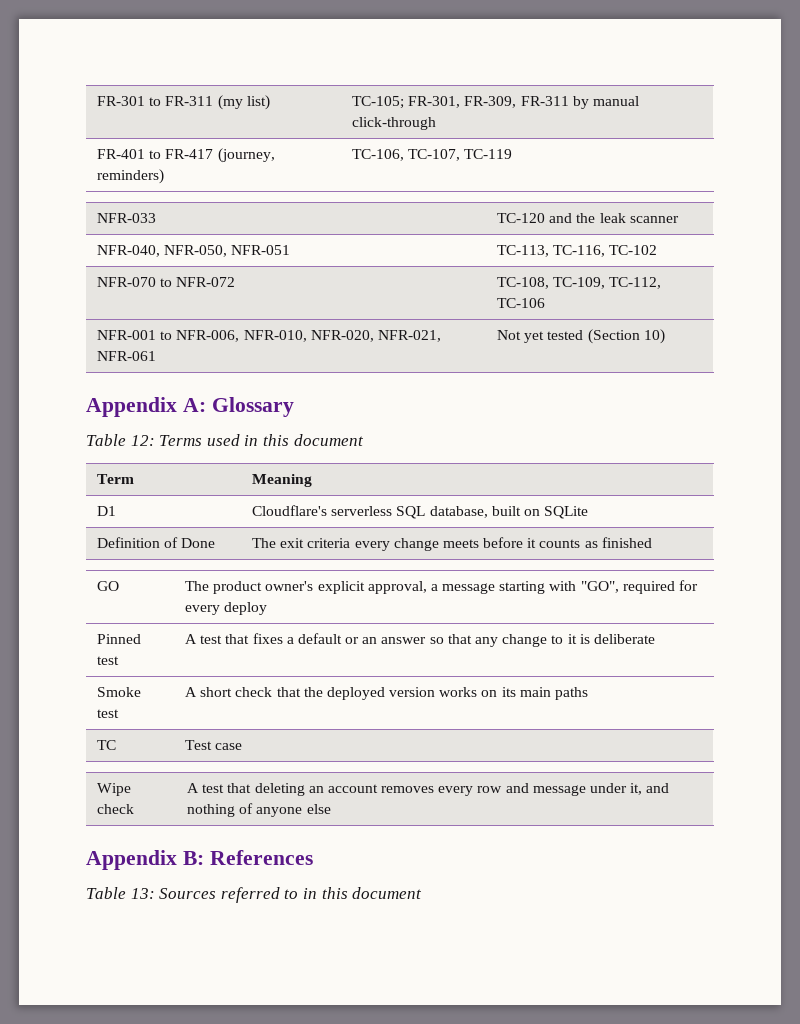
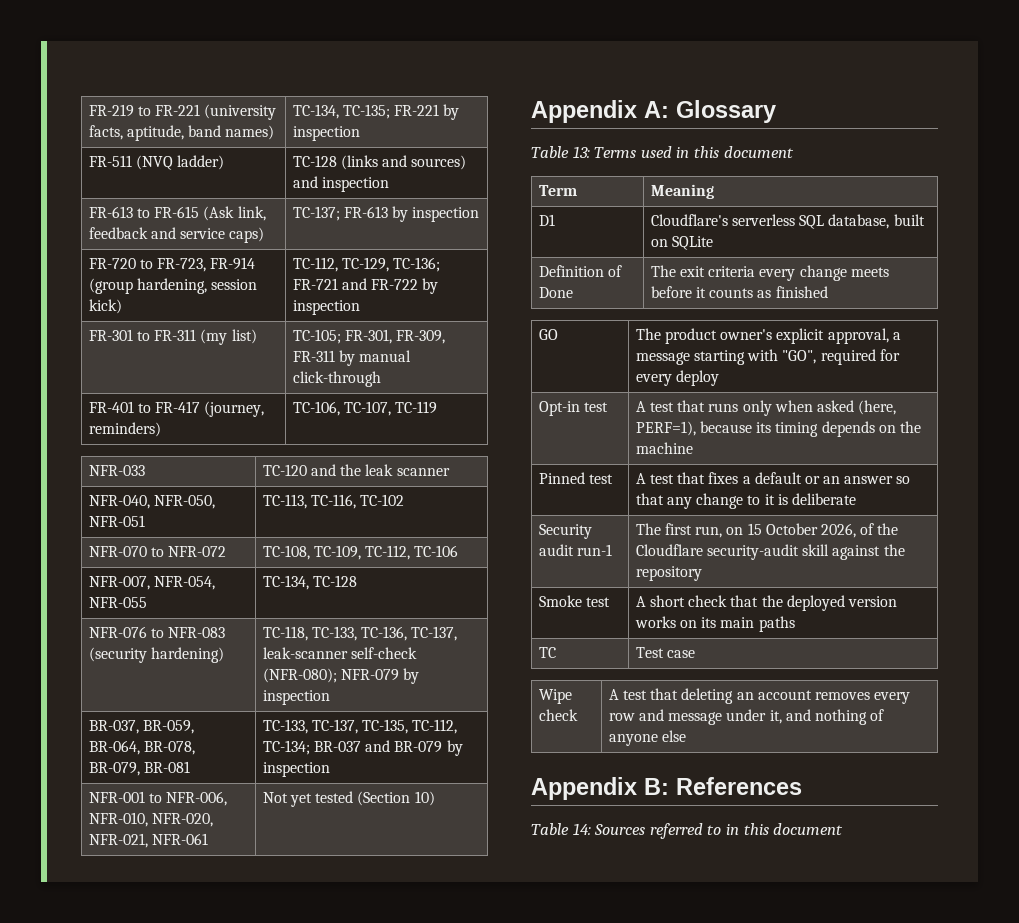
+ FR-219 to FR-221 (university facts, aptitude, band names) | TC-134, TC-135; FR-221 by inspection
+ FR-511 (NVQ ladder) | TC-128 (links and sources) and inspection
+ FR-613 to FR-615 (Ask link, feedback and service caps) | TC-137; FR-613 by inspection
+ FR-720 to FR-723, FR-914 (group hardening, session kick) | TC-112, TC-129, TC-136; FR-721 and FR-722 by inspection
+ NFR-007, NFR-054, NFR-055 | TC-134, TC-128
+ NFR-076 to NFR-083 (security hardening) | TC-118, TC-133, TC-136, TC-137, leak-scanner self-check (NFR-080); NFR-079 by inspection
+ BR-037, BR-059, BR-064, BR-078, BR-079, BR-081 | TC-133, TC-137, TC-135, TC-112, TC-134; BR-037 and BR-079 by inspection
- Table 12: Terms used in this document
+ Table 13: Terms used in this document
+ Opt-in test | A test that runs only when asked (here, PERF=1), because its timing depends on the machine
+ Security audit run-1 | The first run, on 15 October 2026, of the Cloudflare security-audit skill against the repository
- Table 13: Sources referred to in this document
+ Table 14: Sources referred to in this document

